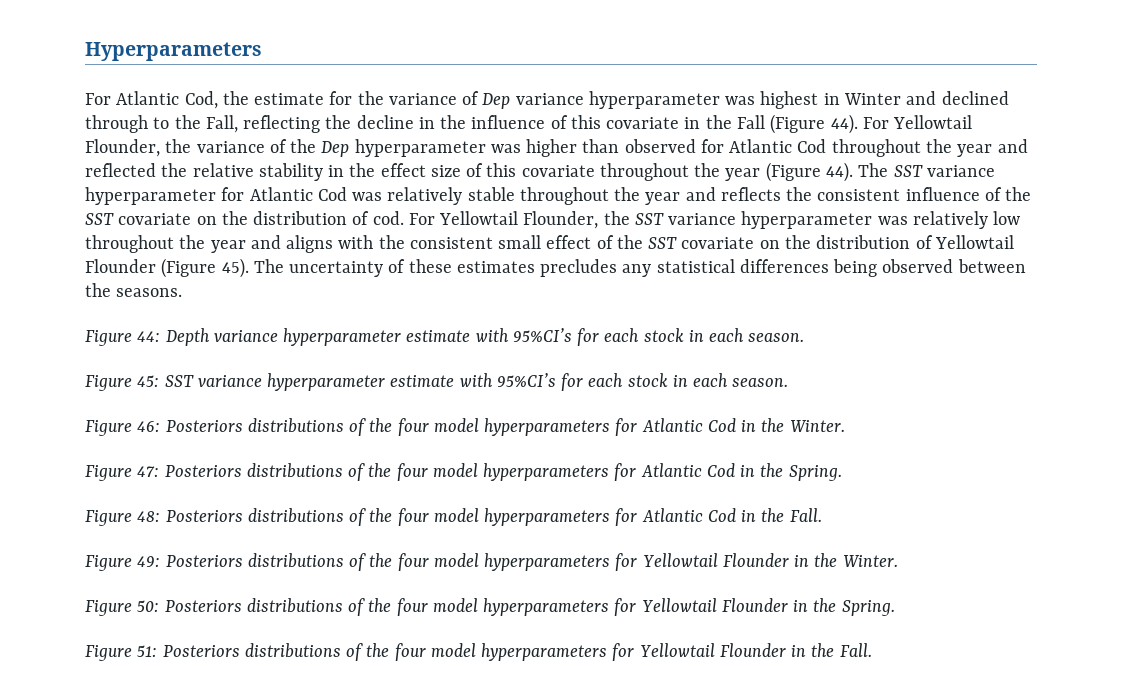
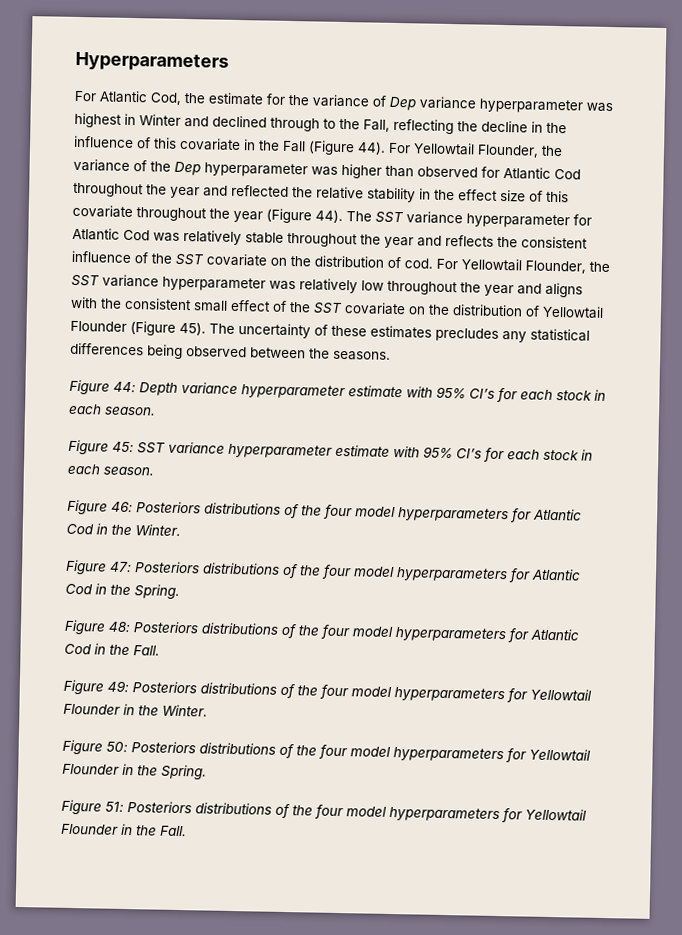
- Figure 44: Depth variance hyperparameter estimate with 95%CI’s for each stock in each season.
+ Figure 44: Depth variance hyperparameter estimate with 95% CI’s for each stock in each season.
- Figure 45: SST variance hyperparameter estimate with 95%CI’s for each stock in each season.
+ Figure 45: SST variance hyperparameter estimate with 95% CI’s for each stock in each season.

